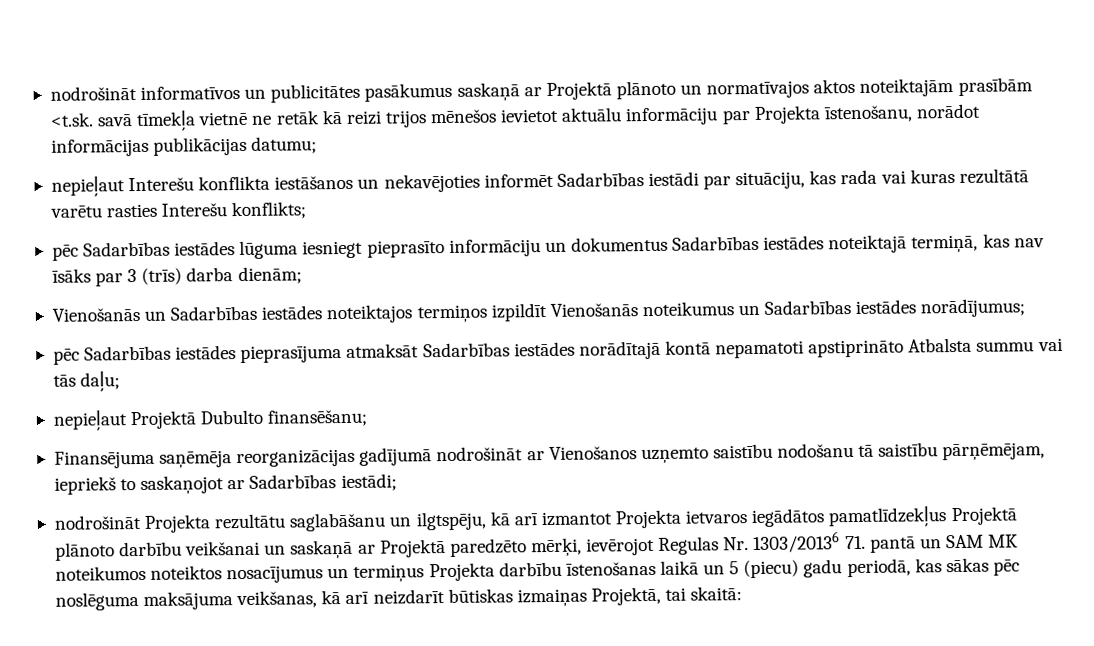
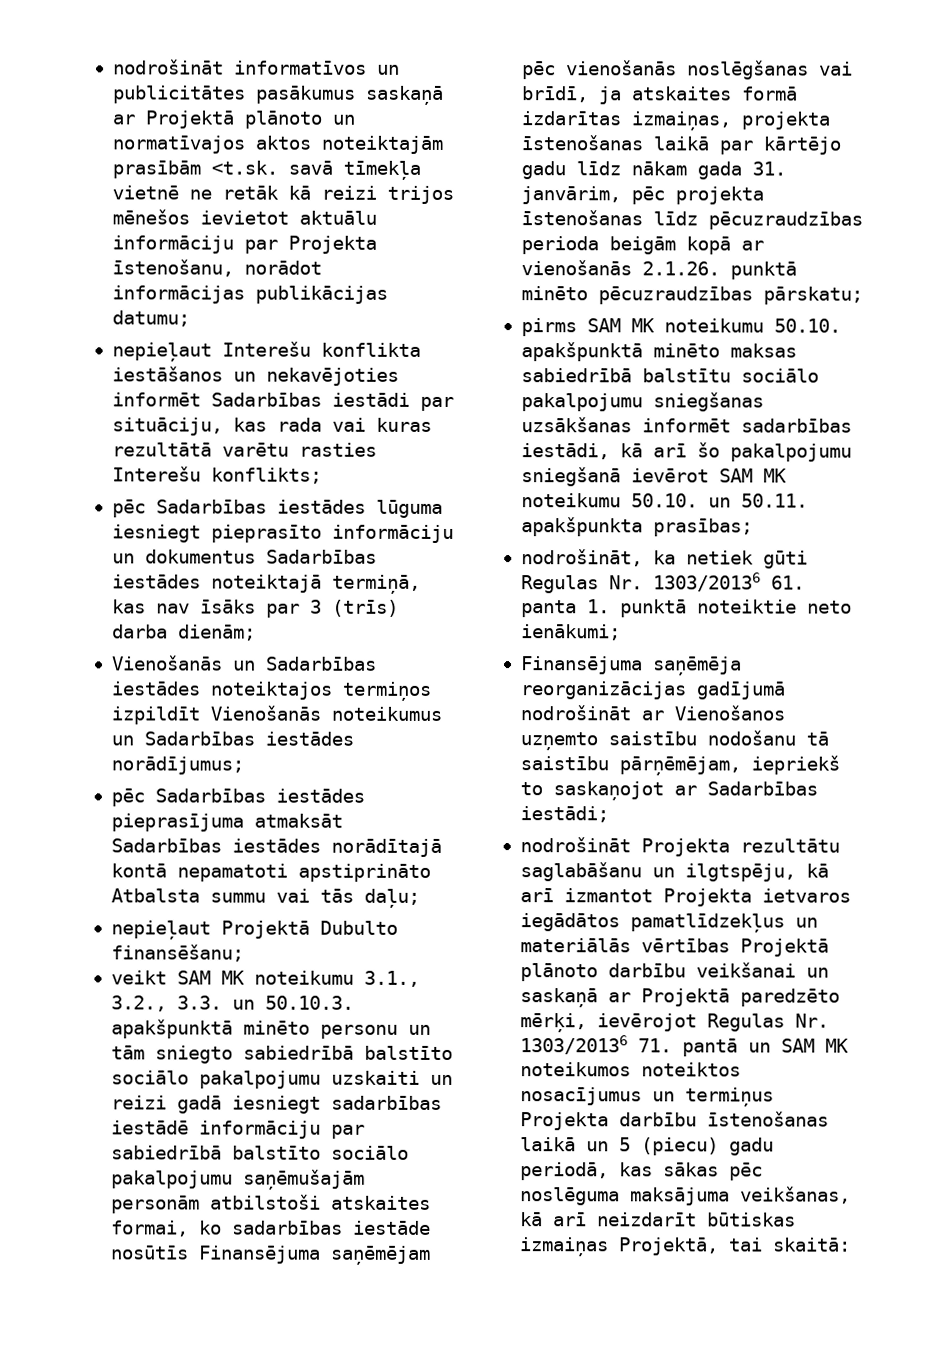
+ veikt SAM MK noteikumu 3.1., 3.2., 3.3. un 50.10.3. apakšpunktā minēto personu un tām sniegto sabiedrībā balstīto sociālo pakalpojumu uzskaiti un reizi gadā iesniegt sadarbības iestādē informāciju par sabiedrībā balstīto sociālo pakalpojumu saņēmušajām personām atbilstoši atskaites formai, ko sadarbības iestāde nosūtīs Finansējuma saņēmējam pēc vienošanās noslēgšanas vai brīdī, ja atskaites formā izdarītas izmaiņas, projekta īstenošanas laikā par kārtējo gadu līdz nākam gada 31. janvārim, pēc projekta īstenošanas līdz pēcuzraudzības perioda beigām kopā ar vienošanās 2.1.26. punktā minēto pēcuzraudzības pārskatu;
+ pirms SAM MK noteikumu 50.10. apakšpunktā minēto maksas sabiedrībā balstītu sociālo pakalpojumu sniegšanas uzsākšanas informēt sadarbības iestādi, kā arī šo pakalpojumu sniegšanā ievērot SAM MK noteikumu 50.10. un 50.11. apakšpunkta prasības;
+ nodrošināt, ka netiek gūti Regulas Nr. 1303/20136 61. panta 1. punktā noteiktie neto ienākumi;
- nodrošināt Projekta rezultātu saglabāšanu un ilgtspēju, kā arī izmantot Projekta ietvaros iegādātos pamatlīdzekļus Projektā plānoto darbību veikšanai un saskaņā ar Projektā paredzēto mērķi, ievērojot Regulas Nr. 1303/20136 71. pantā un SAM MK noteikumos noteiktos nosacījumus un termiņus Projekta darbību īstenošanas laikā un 5 (piecu) gadu periodā, kas sākas pēc noslēguma maksājuma veikšanas, kā arī neizdarīt būtiskas izmaiņas Projektā, tai skaitā:
+ nodrošināt Projekta rezultātu saglabāšanu un ilgtspēju, kā arī izmantot Projekta ietvaros iegādātos pamatlīdzekļus un materiālās vērtības Projektā plānoto darbību veikšanai un saskaņā ar Projektā paredzēto mērķi, ievērojot Regulas Nr. 1303/20136 71. pantā un SAM MK noteikumos noteiktos nosacījumus un termiņus Projekta darbību īstenošanas laikā un 5 (piecu) gadu periodā, kas sākas pēc noslēguma maksājuma veikšanas, kā arī neizdarīt būtiskas izmaiņas Projektā, tai skaitā:

